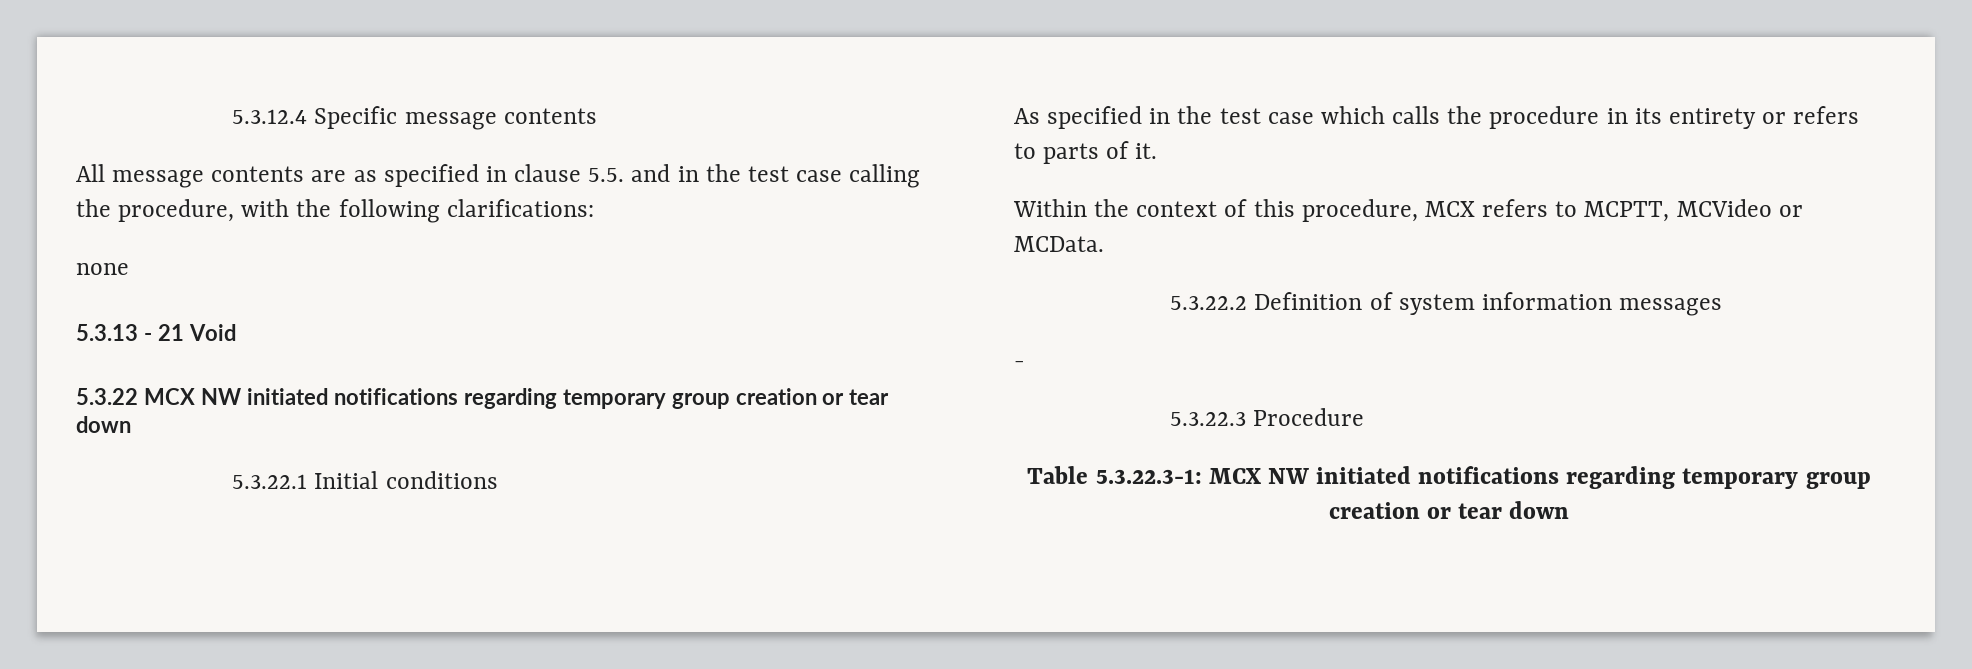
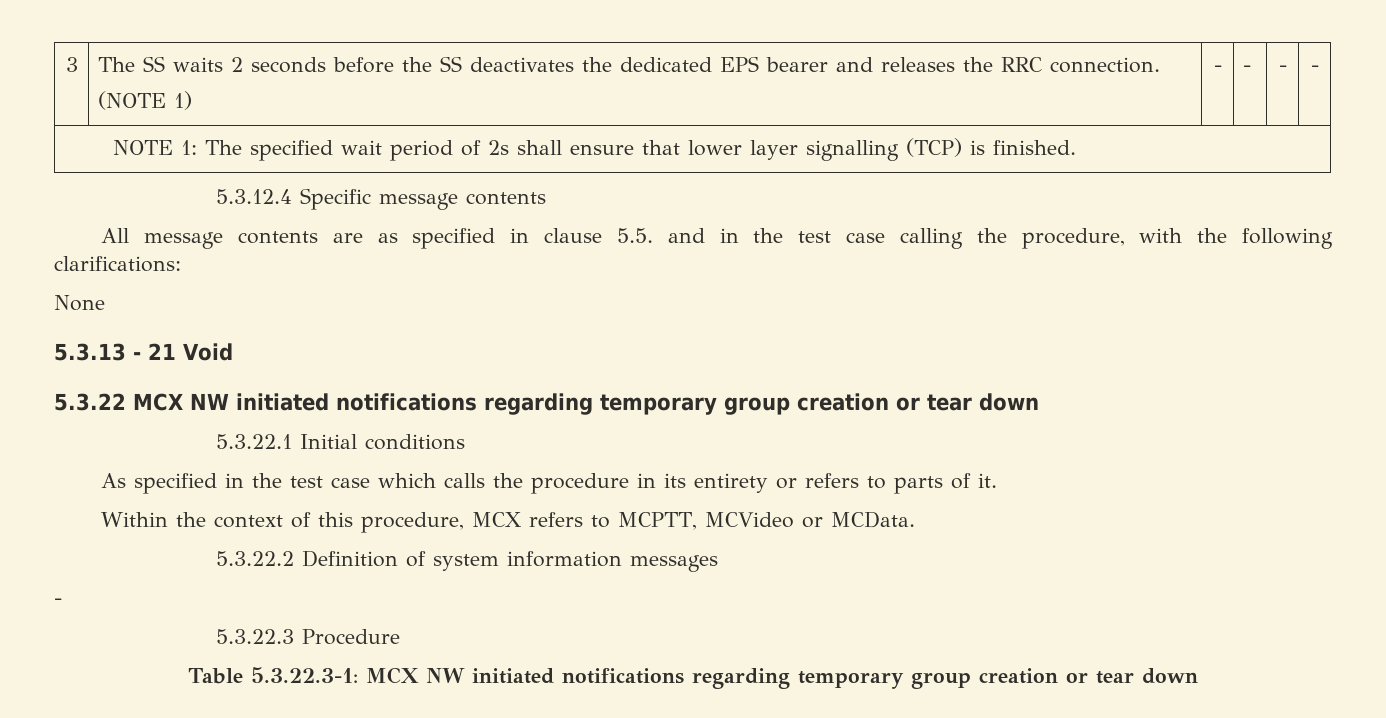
+ 3 | The SS waits 2 seconds before the SS deactivates the dedicated EPS bearer and releases the RRC connection.
+ (NOTE 1) | - | - | - | -
+ NOTE 1: The specified wait period of 2s shall ensure that lower layer signalling (TCP) is finished.
- none
+ None

